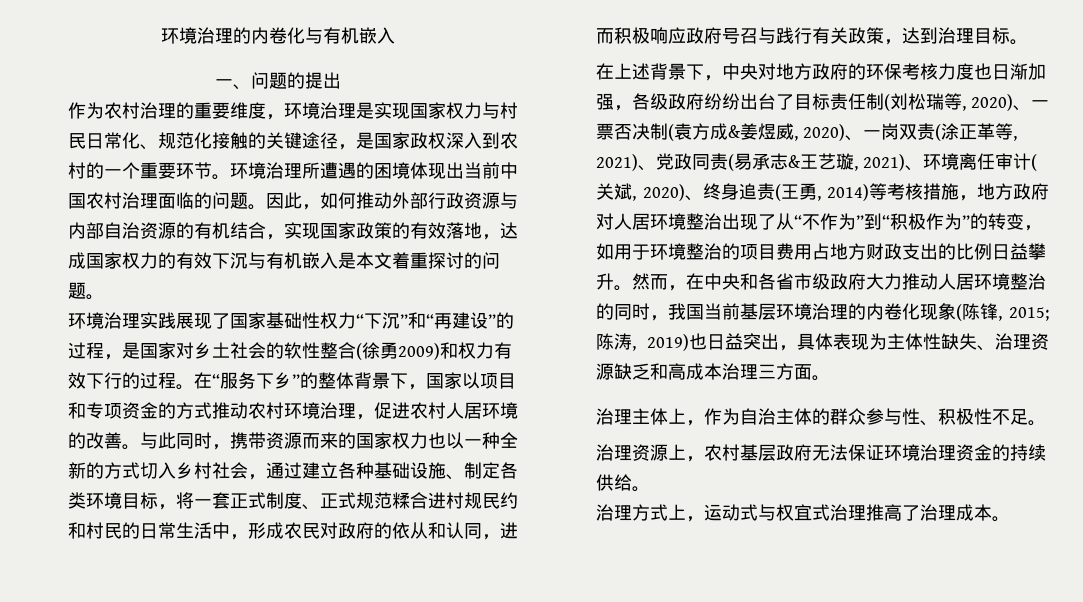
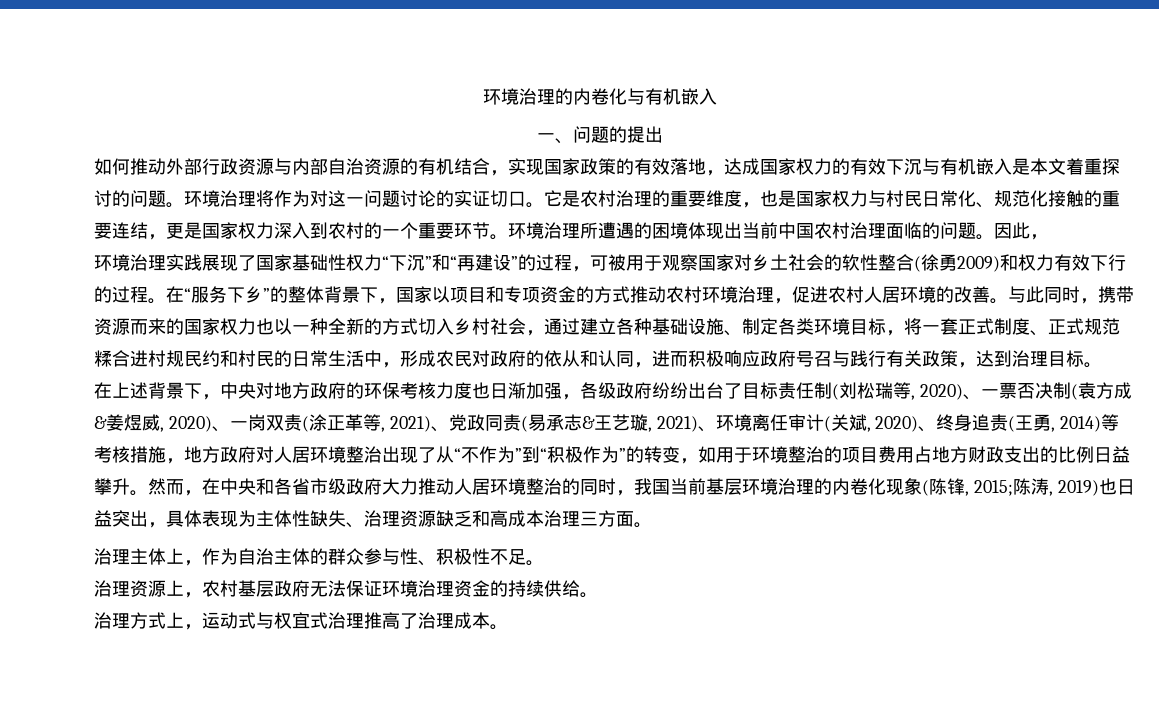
- 作为农村治理的重要维度，环境治理是实现国家权力与村民日常化、规范化接触的关键途径，是国家政权深入到农村的一个重要环节。环境治理所遭遇的困境体现出当前中国农村治理面临的问题。因此，如何推动外部行政资源与内部自治资源的有机结合，实现国家政策的有效落地，达成国家权力的有效下沉与有机嵌入是本文着重探讨的问题。
+ 如何推动外部行政资源与内部自治资源的有机结合，实现国家政策的有效落地，达成国家权力的有效下沉与有机嵌入是本文着重探讨的问题。环境治理将作为对这一问题讨论的实证切口。它是农村治理的重要维度，也是国家权力与村民日常化、规范化接触的重要连结，更是国家权力深入到农村的一个重要环节。环境治理所遭遇的困境体现出当前中国农村治理面临的问题。因此，
- 环境治理实践展现了国家基础性权力“下沉”和“再建设”的过程，是国家对乡土社会的软性整合(徐勇2009)和权力有效下行的过程。
+ 环境治理实践展现了国家基础性权力“下沉”和“再建设”的过程，可被用于观察国家对乡土社会的软性整合(徐勇2009)和权力有效下行的过程。

